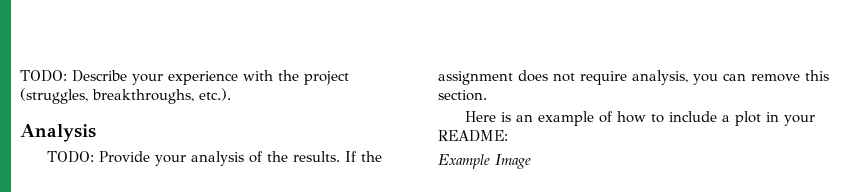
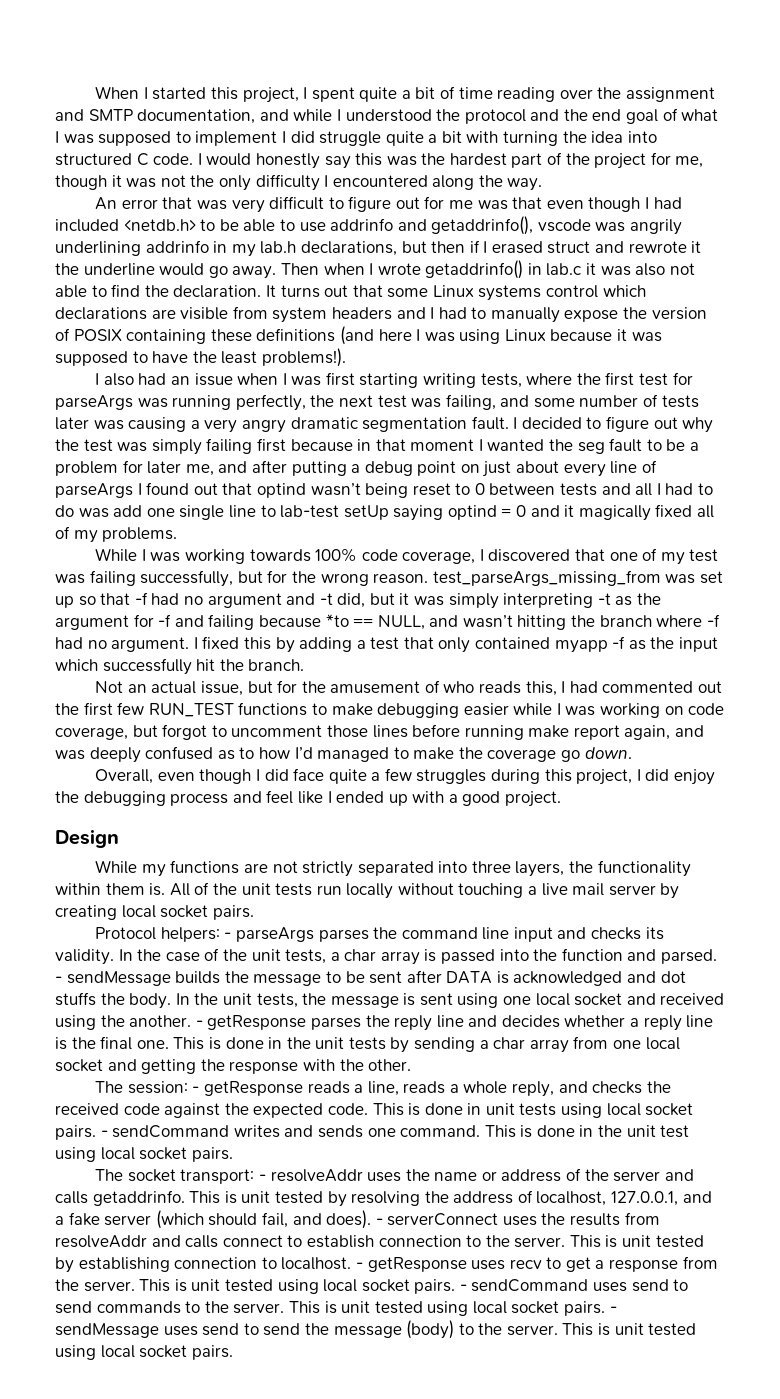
- TODO: Describe your experience with the project (struggles, breakthroughs, etc.).
- Analysis
- TODO: Provide your analysis of the results. If the assignment does not require analysis, you can remove this section.
- Here is an example of how to include a plot in your README:
- Example Image
+ When I started this project, I spent quite a bit of time reading over the assignment and SMTP documentation, and while I understood the protocol and the end goal of what I was supposed to implement I did struggle quite a bit with turning the idea into structured C code. I would honestly say this was the hardest part of the project for me, though it was not the only difficulty I encountered along the way.
+ An error that was very difficult to figure out for me was that even though I had included <netdb.h> to be able to use addrinfo and getaddrinfo(), vscode was angrily underlining addrinfo in my lab.h declarations, but then if I erased struct and rewrote it the underline would go away. Then when I wrote getaddrinfo() in lab.c it was also not able to find the declaration. It turns out that some Linux systems control which declarations are visible from system headers and I had to manually expose the version of POSIX containing these definitions (and here I was using Linux because it was supposed to have the least problems!).
+ I also had an issue when I was first starting writing tests, where the first test for parseArgs was running perfectly, the next test was failing, and some number of tests later was causing a very angry dramatic segmentation fault. I decided to figure out why the test was simply failing first because in that moment I wanted the seg fault to be a problem for later me, and after putting a debug point on just about every line of parseArgs I found out that optind wasn’t being reset to 0 between tests and all I had to do was add one single line to lab-test setUp saying optind = 0 and it magically fixed all of my problems.
+ While I was working towards 100% code coverage, I discovered that one of my test was failing successfully, but for the wrong reason. test_parseArgs_missing_from was set up so that -f had no argument and -t did, but it was simply interpreting -t as the argument for -f and failing because *to == NULL, and wasn’t hitting the branch where -f had no argument. I fixed this by adding a test that only contained myapp -f as the input which successfully hit the branch.
+ Not an actual issue, but for the amusement of who reads this, I had commented out the first few RUN_TEST functions to make debugging easier while I was working on code coverage, but forgot to uncomment those lines before running make report again, and was deeply confused as to how I’d managed to make the coverage go down.
+ Overall, even though I did face quite a few struggles during this project, I did enjoy the debugging process and feel like I ended up with a good project.
+ Design
+ While my functions are not strictly separated into three layers, the functionality within them is. All of the unit tests run locally without touching a live mail server by creating local socket pairs.
+ Protocol helpers: - parseArgs parses the command line input and checks its validity. In the case of the unit tests, a char array is passed into the function and parsed. - sendMessage builds the message to be sent after DATA is acknowledged and dot stuffs the body. In the unit tests, the message is sent using one local socket and received using the another. - getResponse parses the reply line and decides whether a reply line is the final one. This is done in the unit tests by sending a char array from one local socket and getting the response with the other.
+ The session: - getResponse reads a line, reads a whole reply, and checks the received code against the expected code. This is done in unit tests using local socket pairs. - sendCommand writes and sends one command. This is done in the unit test using local socket pairs.
+ The socket transport: - resolveAddr uses the name or address of the server and calls getaddrinfo. This is unit tested by resolving the address of localhost, 127.0.0.1, and a fake server (which should fail, and does). - serverConnect uses the results from resolveAddr and calls connect to establish connection to the server. This is unit tested by establishing connection to localhost. - getResponse uses recv to get a response from the server. This is unit tested using local socket pairs. - sendCommand uses send to send commands to the server. This is unit tested using local socket pairs. - sendMessage uses send to send the message (body) to the server. This is unit tested using local socket pairs.

